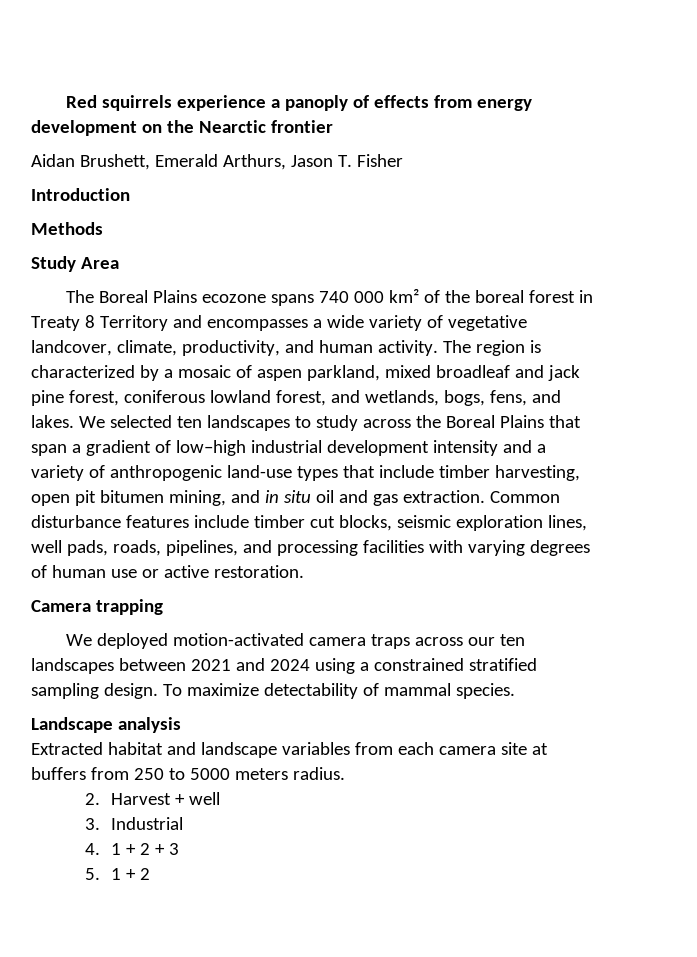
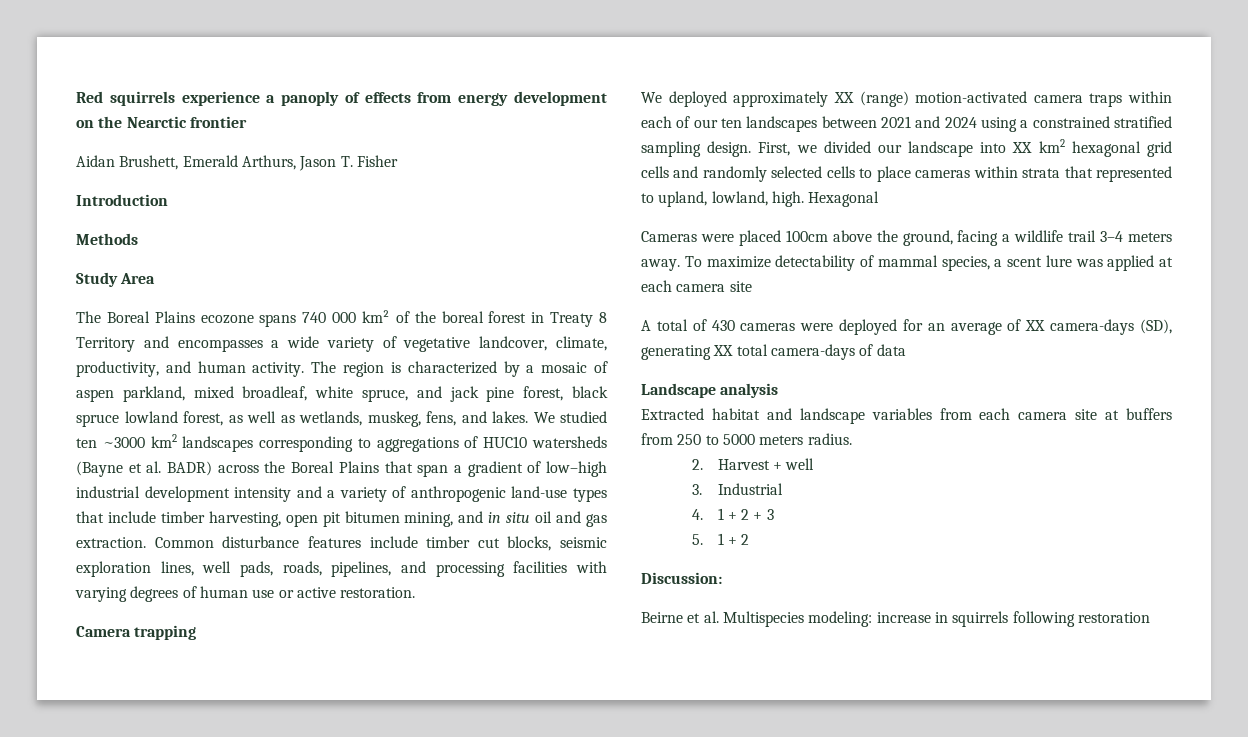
- The region is characterized by a mosaic of aspen parkland, mixed broadleaf and jack pine forest, coniferous lowland forest, and wetlands, bogs, fens, and lakes. We selected ten landscapes to study across the Boreal Plains that span a gradient of low–high industrial development intensity and a variety of anthropogenic land-use types that include timber harvesting, open pit bitumen mining, and in situ oil and gas extraction.
+ The region is characterized by a mosaic of aspen parkland, mixed broadleaf, white spruce, and jack pine forest, black spruce lowland forest, as well as wetlands, muskeg, fens, and lakes. We studied ten ~3000 km2 landscapes corresponding to aggregations of HUC10 watersheds (Bayne et al. BADR) across the Boreal Plains that span a gradient of low–high industrial development intensity and a variety of anthropogenic land-use types that include timber harvesting, open pit bitumen mining, and in situ oil and gas extraction.
- We deployed motion-activated camera traps across our ten landscapes between 2021 and 2024 using a constrained stratified sampling design.
+ We deployed approximately XX (range) motion-activated camera traps within each of our ten landscapes between 2021 and 2024 using a constrained stratified sampling design.
+ First, we divided our landscape into XX km2 hexagonal grid cells and randomly selected cells to place cameras within strata that represented to upland, lowland, high. Hexagonal
+ Cameras were placed 100cm above the ground, facing a wildlife trail 3–4 meters away.
- To maximize detectability of mammal species.
+ To maximize detectability of mammal species, a scent lure was applied at each camera site
+ A total of 430 cameras were deployed for an average of XX camera-days (SD), generating XX total camera-days of data
+ Discussion:
+ Beirne et al. Multispecies modeling: increase in squirrels following restoration

